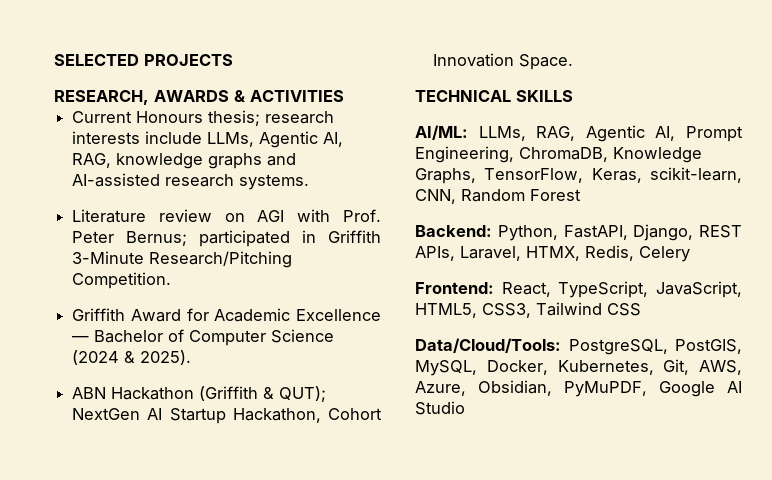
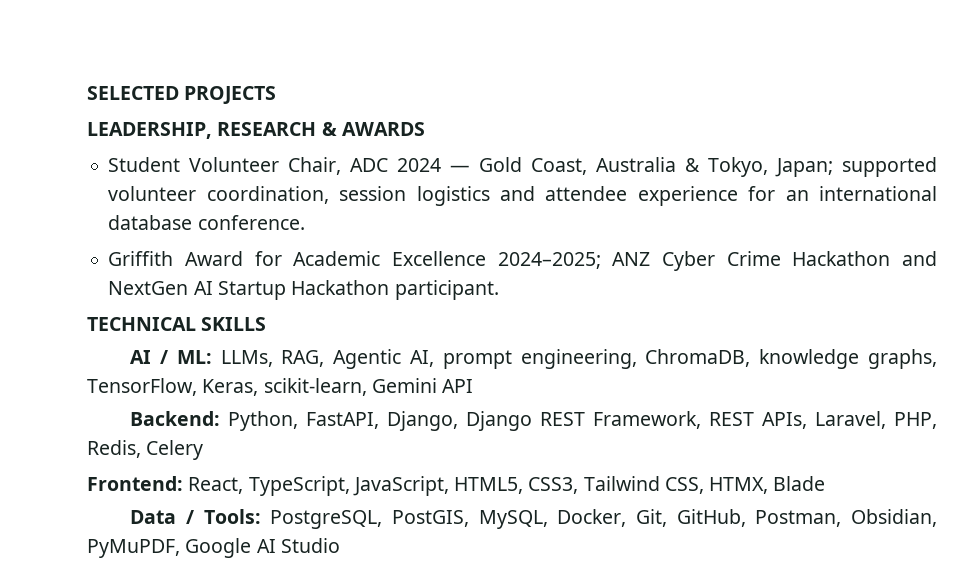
- RESEARCH, AWARDS & ACTIVITIES
- Current Honours thesis; research interests include LLMs, Agentic AI, RAG, knowledge graphs and AI-assisted research systems.
- Literature review on AGI with Prof. Peter Bernus; participated in Griffith 3-Minute Research/Pitching Competition.
+ LEADERSHIP, RESEARCH & AWARDS
+ Student Volunteer Chair, ADC 2024 — Gold Coast, Australia & Tokyo, Japan; supported volunteer coordination, session logistics and attendee experience for an international database conference.
- Griffith Award for Academic Excellence — Bachelor of Computer Science (2024 & 2025).
- ABN Hackathon (Griffith & QUT); NextGen AI Startup Hackathon, Cohort Innovation Space.
+ Griffith Award for Academic Excellence 2024–2025; ANZ Cyber Crime Hackathon and NextGen AI Startup Hackathon participant.
- AI/ML: LLMs, RAG, Agentic AI, Prompt Engineering, ChromaDB, Knowledge Graphs, TensorFlow, Keras, scikit-learn, CNN, Random Forest
+ AI / ML: LLMs, RAG, Agentic AI, prompt engineering, ChromaDB, knowledge graphs, TensorFlow, Keras, scikit-learn, Gemini API
- Backend: Python, FastAPI, Django, REST APIs, Laravel, HTMX, Redis, Celery
+ Backend: Python, FastAPI, Django, Django REST Framework, REST APIs, Laravel, PHP, Redis, Celery
- Frontend: React, TypeScript, JavaScript, HTML5, CSS3, Tailwind CSS
- Data/Cloud/Tools: PostgreSQL, PostGIS, MySQL, Docker, Kubernetes, Git, AWS, Azure, Obsidian, PyMuPDF, Google AI Studio
+ Frontend: React, TypeScript, JavaScript, HTML5, CSS3, Tailwind CSS, HTMX, Blade
+ Data / Tools: PostgreSQL, PostGIS, MySQL, Docker, Git, GitHub, Postman, Obsidian, PyMuPDF, Google AI Studio

